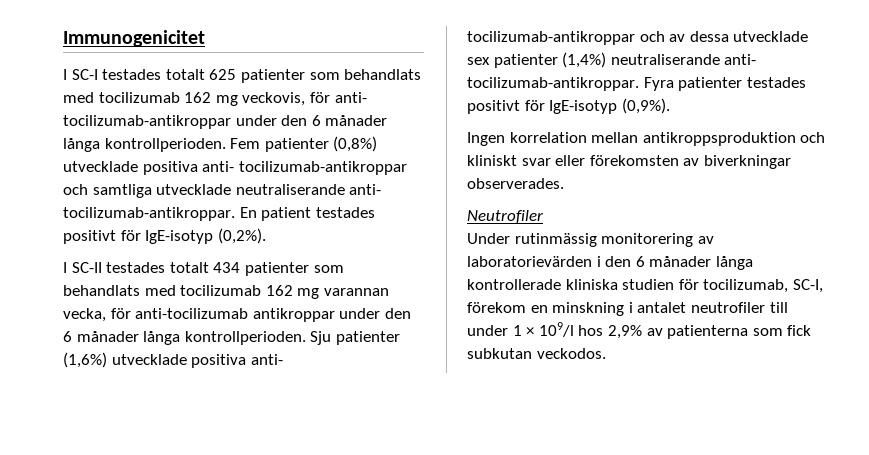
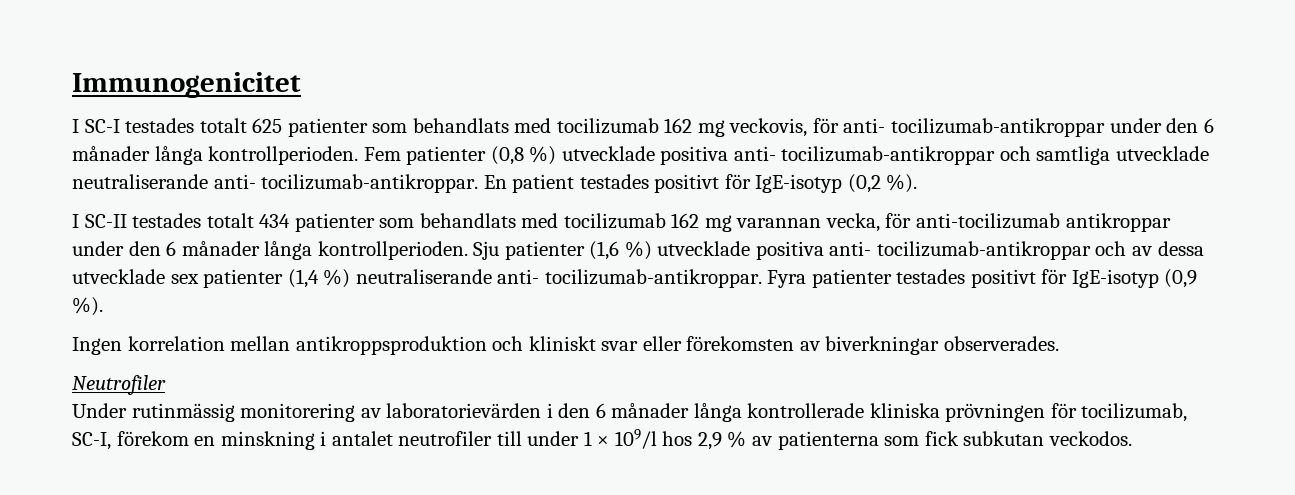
- Fem patienter (0,8%) utvecklade positiva anti- tocilizumab-antikroppar och samtliga utvecklade neutraliserande anti- tocilizumab-antikroppar.
+ Fem patienter (0,8 %) utvecklade positiva anti- tocilizumab-antikroppar och samtliga utvecklade neutraliserande anti- tocilizumab-antikroppar.
- En patient testades positivt för IgE-isotyp (0,2%).
+ En patient testades positivt för IgE-isotyp (0,2 %).
- Sju patienter (1,6%) utvecklade positiva anti- tocilizumab-antikroppar och av dessa utvecklade sex patienter (1,4%) neutraliserande anti- tocilizumab-antikroppar.
+ Sju patienter (1,6 %) utvecklade positiva anti- tocilizumab-antikroppar och av dessa utvecklade sex patienter (1,4 %) neutraliserande anti- tocilizumab-antikroppar.
- Fyra patienter testades positivt för IgE-isotyp (0,9%).
+ Fyra patienter testades positivt för IgE-isotyp (0,9 %).
- Under rutinmässig monitorering av laboratorievärden i den 6 månader långa kontrollerade kliniska studien för tocilizumab, SC-I, förekom en minskning i antalet neutrofiler till under 1 × 109/l hos 2,9% av patienterna som fick subkutan veckodos.
+ Under rutinmässig monitorering av laboratorievärden i den 6 månader långa kontrollerade kliniska prövningen för tocilizumab, SC-I, förekom en minskning i antalet neutrofiler till under 1 × 109/l hos 2,9 % av patienterna som fick subkutan veckodos.

